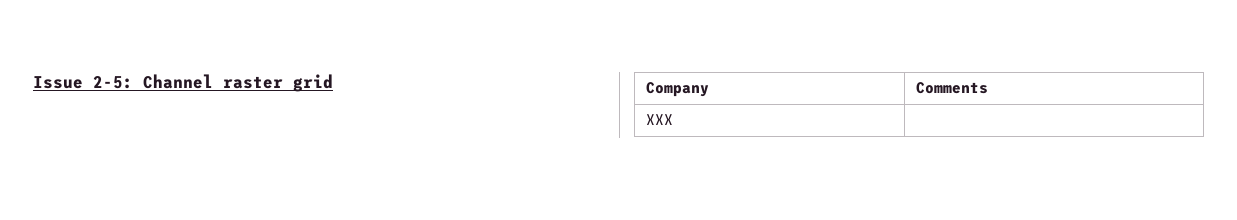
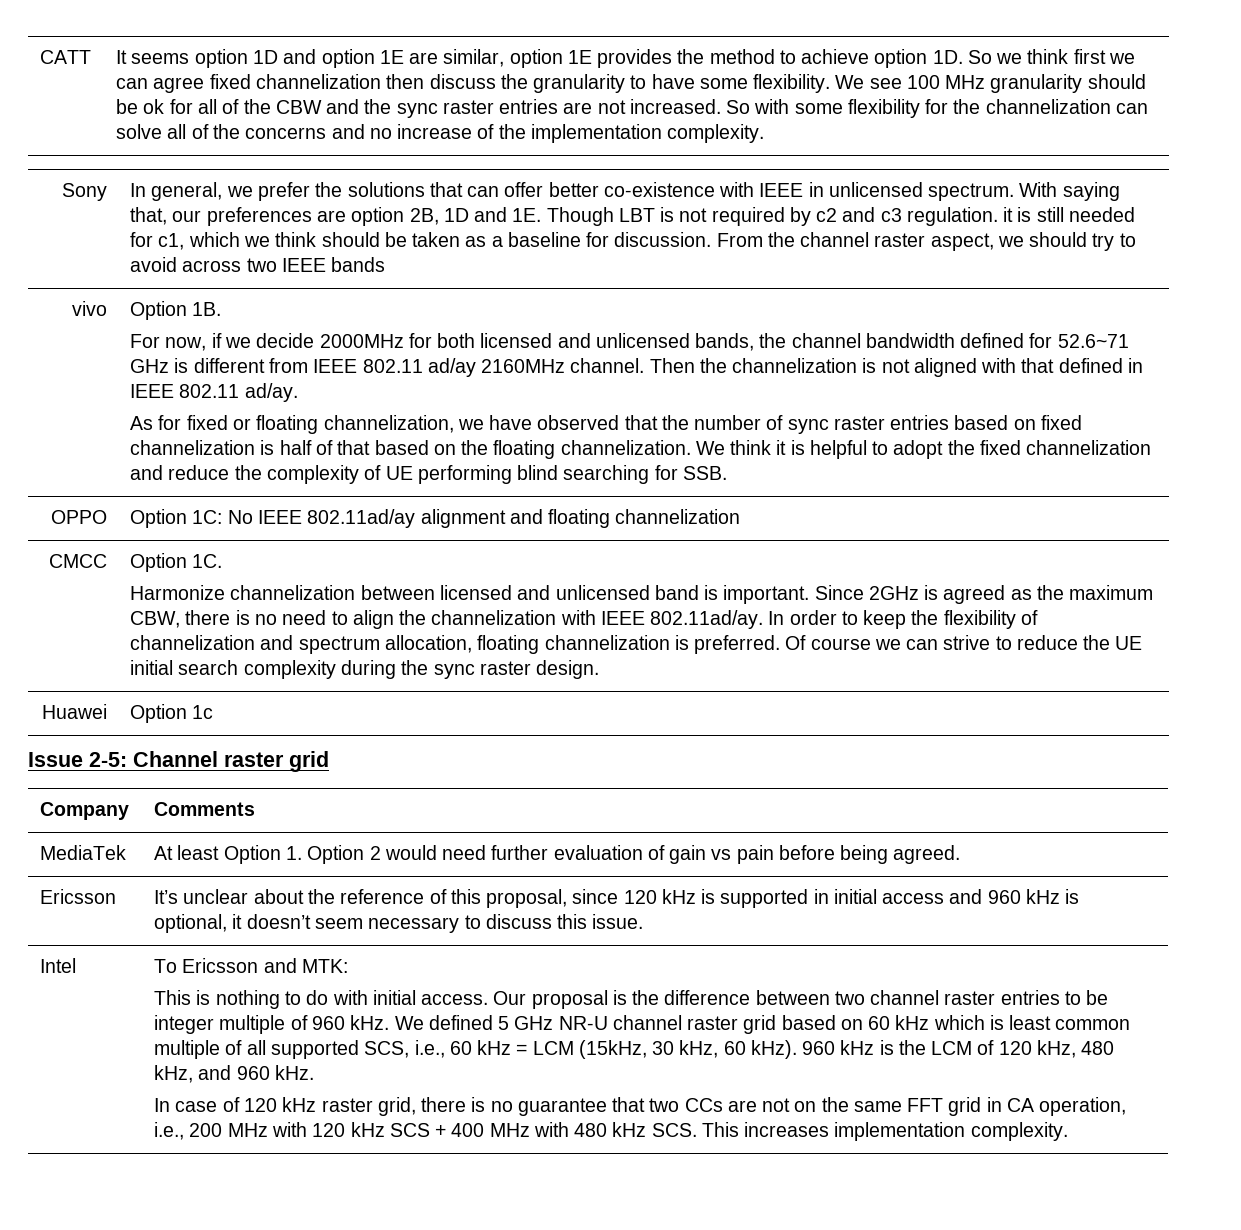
+ CATT | It seems option 1D and option 1E are similar, option 1E provides the method to achieve option 1D. So we think first we can agree fixed channelization then discuss the granularity to have some flexibility. We see 100 MHz granularity should be ok for all of the CBW and the sync raster entries are not increased. So with some flexibility for the channelization can solve all of the concerns and no increase of the implementation complexity.
+ Sony | In general, we prefer the solutions that can offer better co-existence with IEEE in unlicensed spectrum. With saying that, our preferences are option 2B, 1D and 1E. Though LBT is not required by c2 and c3 regulation. it is still needed for c1, which we think should be taken as a baseline for discussion. From the channel raster aspect, we should try to avoid across two IEEE bands
+ vivo | Option 1B.
+ For now, if we decide 2000MHz for both licensed and unlicensed bands, the channel bandwidth defined for 52.6~71 GHz is different from IEEE 802.11 ad/ay 2160MHz channel. Then the channelization is not aligned with that defined in IEEE 802.11 ad/ay.
+ As for fixed or floating channelization, we have observed that the number of sync raster entries based on fixed channelization is half of that based on the floating channelization. We think it is helpful to adopt the fixed channelization and reduce the complexity of UE performing blind searching for SSB.
+ OPPO | Option 1C: No IEEE 802.11ad/ay alignment and floating channelization
+ CMCC | Option 1C.
+ Harmonize channelization between licensed and unlicensed band is important. Since 2GHz is agreed as the maximum CBW, there is no need to align the channelization with IEEE 802.11ad/ay. In order to keep the flexibility of channelization and spectrum allocation, floating channelization is preferred. Of course we can strive to reduce the UE initial search complexity during the sync raster design.
+ Huawei | Option 1c
- XXX |
+ MediaTek | At least Option 1. Option 2 would need further evaluation of gain vs pain before being agreed.
+ Ericsson | It’s unclear about the reference of this proposal, since 120 kHz is supported in initial access and 960 kHz is optional, it doesn’t seem necessary to discuss this issue.
+ Intel | To Ericsson and MTK:
+ This is nothing to do with initial access. Our proposal is the difference between two channel raster entries to be integer multiple of 960 kHz. We defined 5 GHz NR-U channel raster grid based on 60 kHz which is least common multiple of all supported SCS, i.e., 60 kHz = LCM (15kHz, 30 kHz, 60 kHz). 960 kHz is the LCM of 120 kHz, 480 kHz, and 960 kHz.
+ In case of 120 kHz raster grid, there is no guarantee that two CCs are not on the same FFT grid in CA operation, i.e., 200 MHz with 120 kHz SCS + 400 MHz with 480 kHz SCS. This increases implementation complexity.

